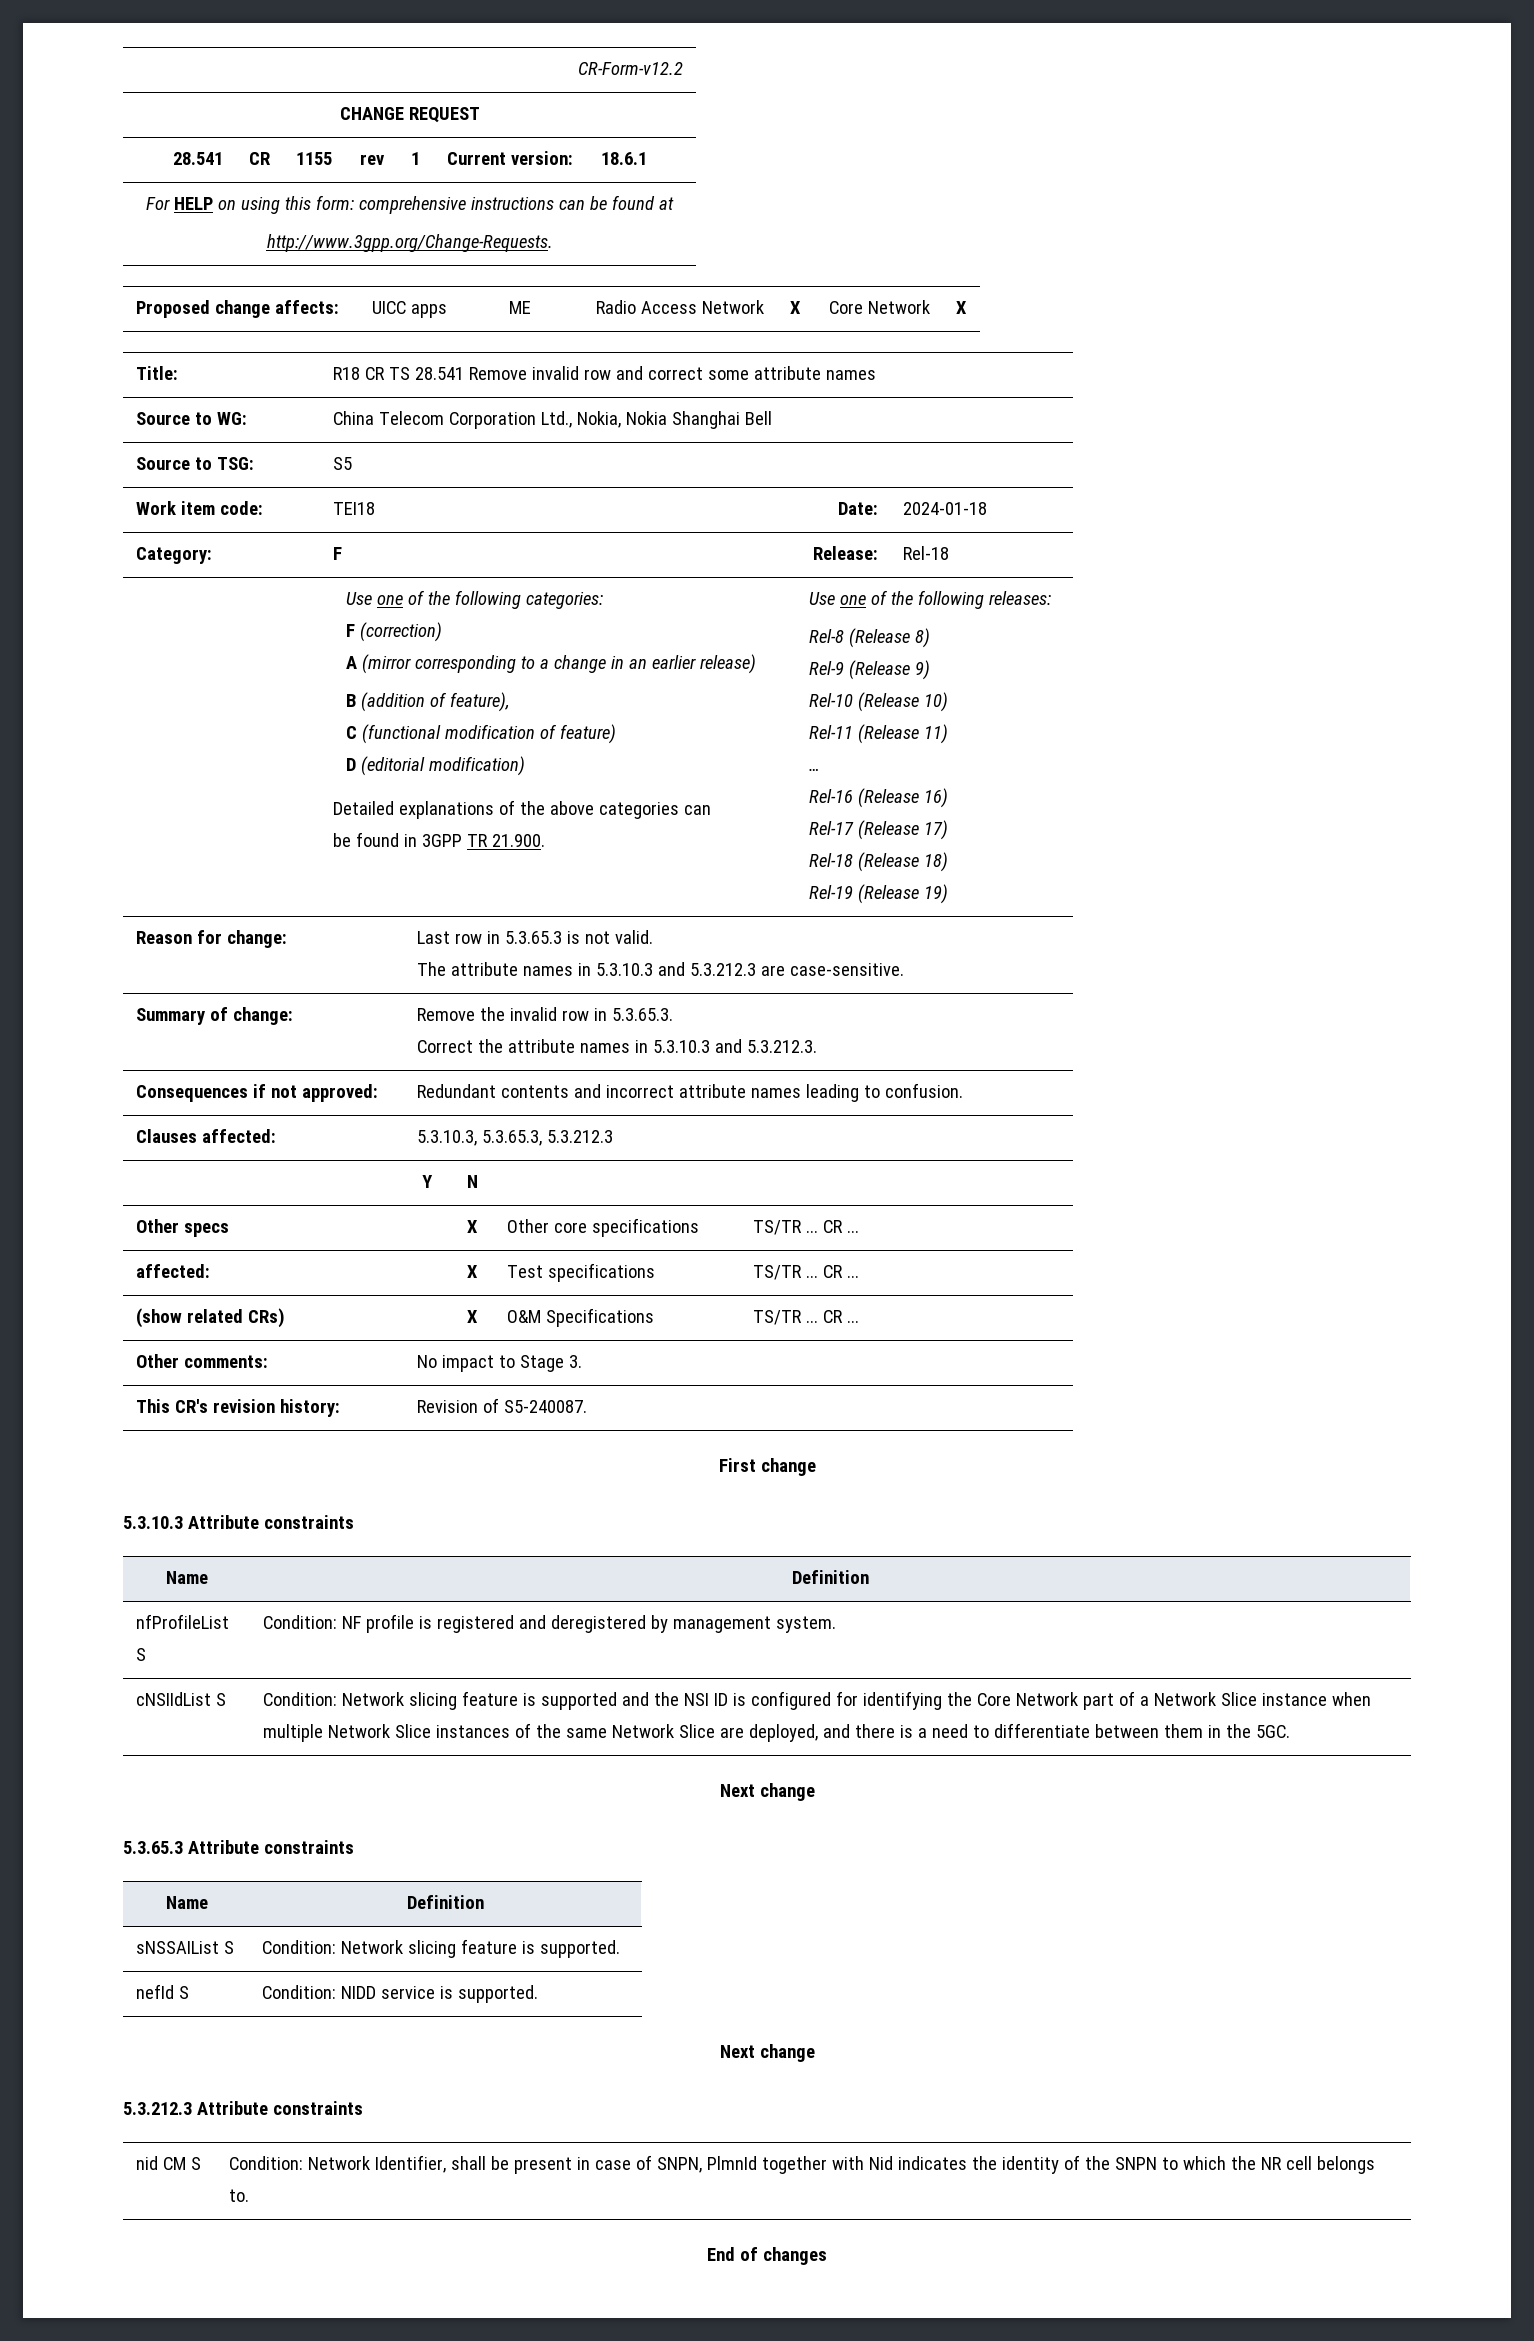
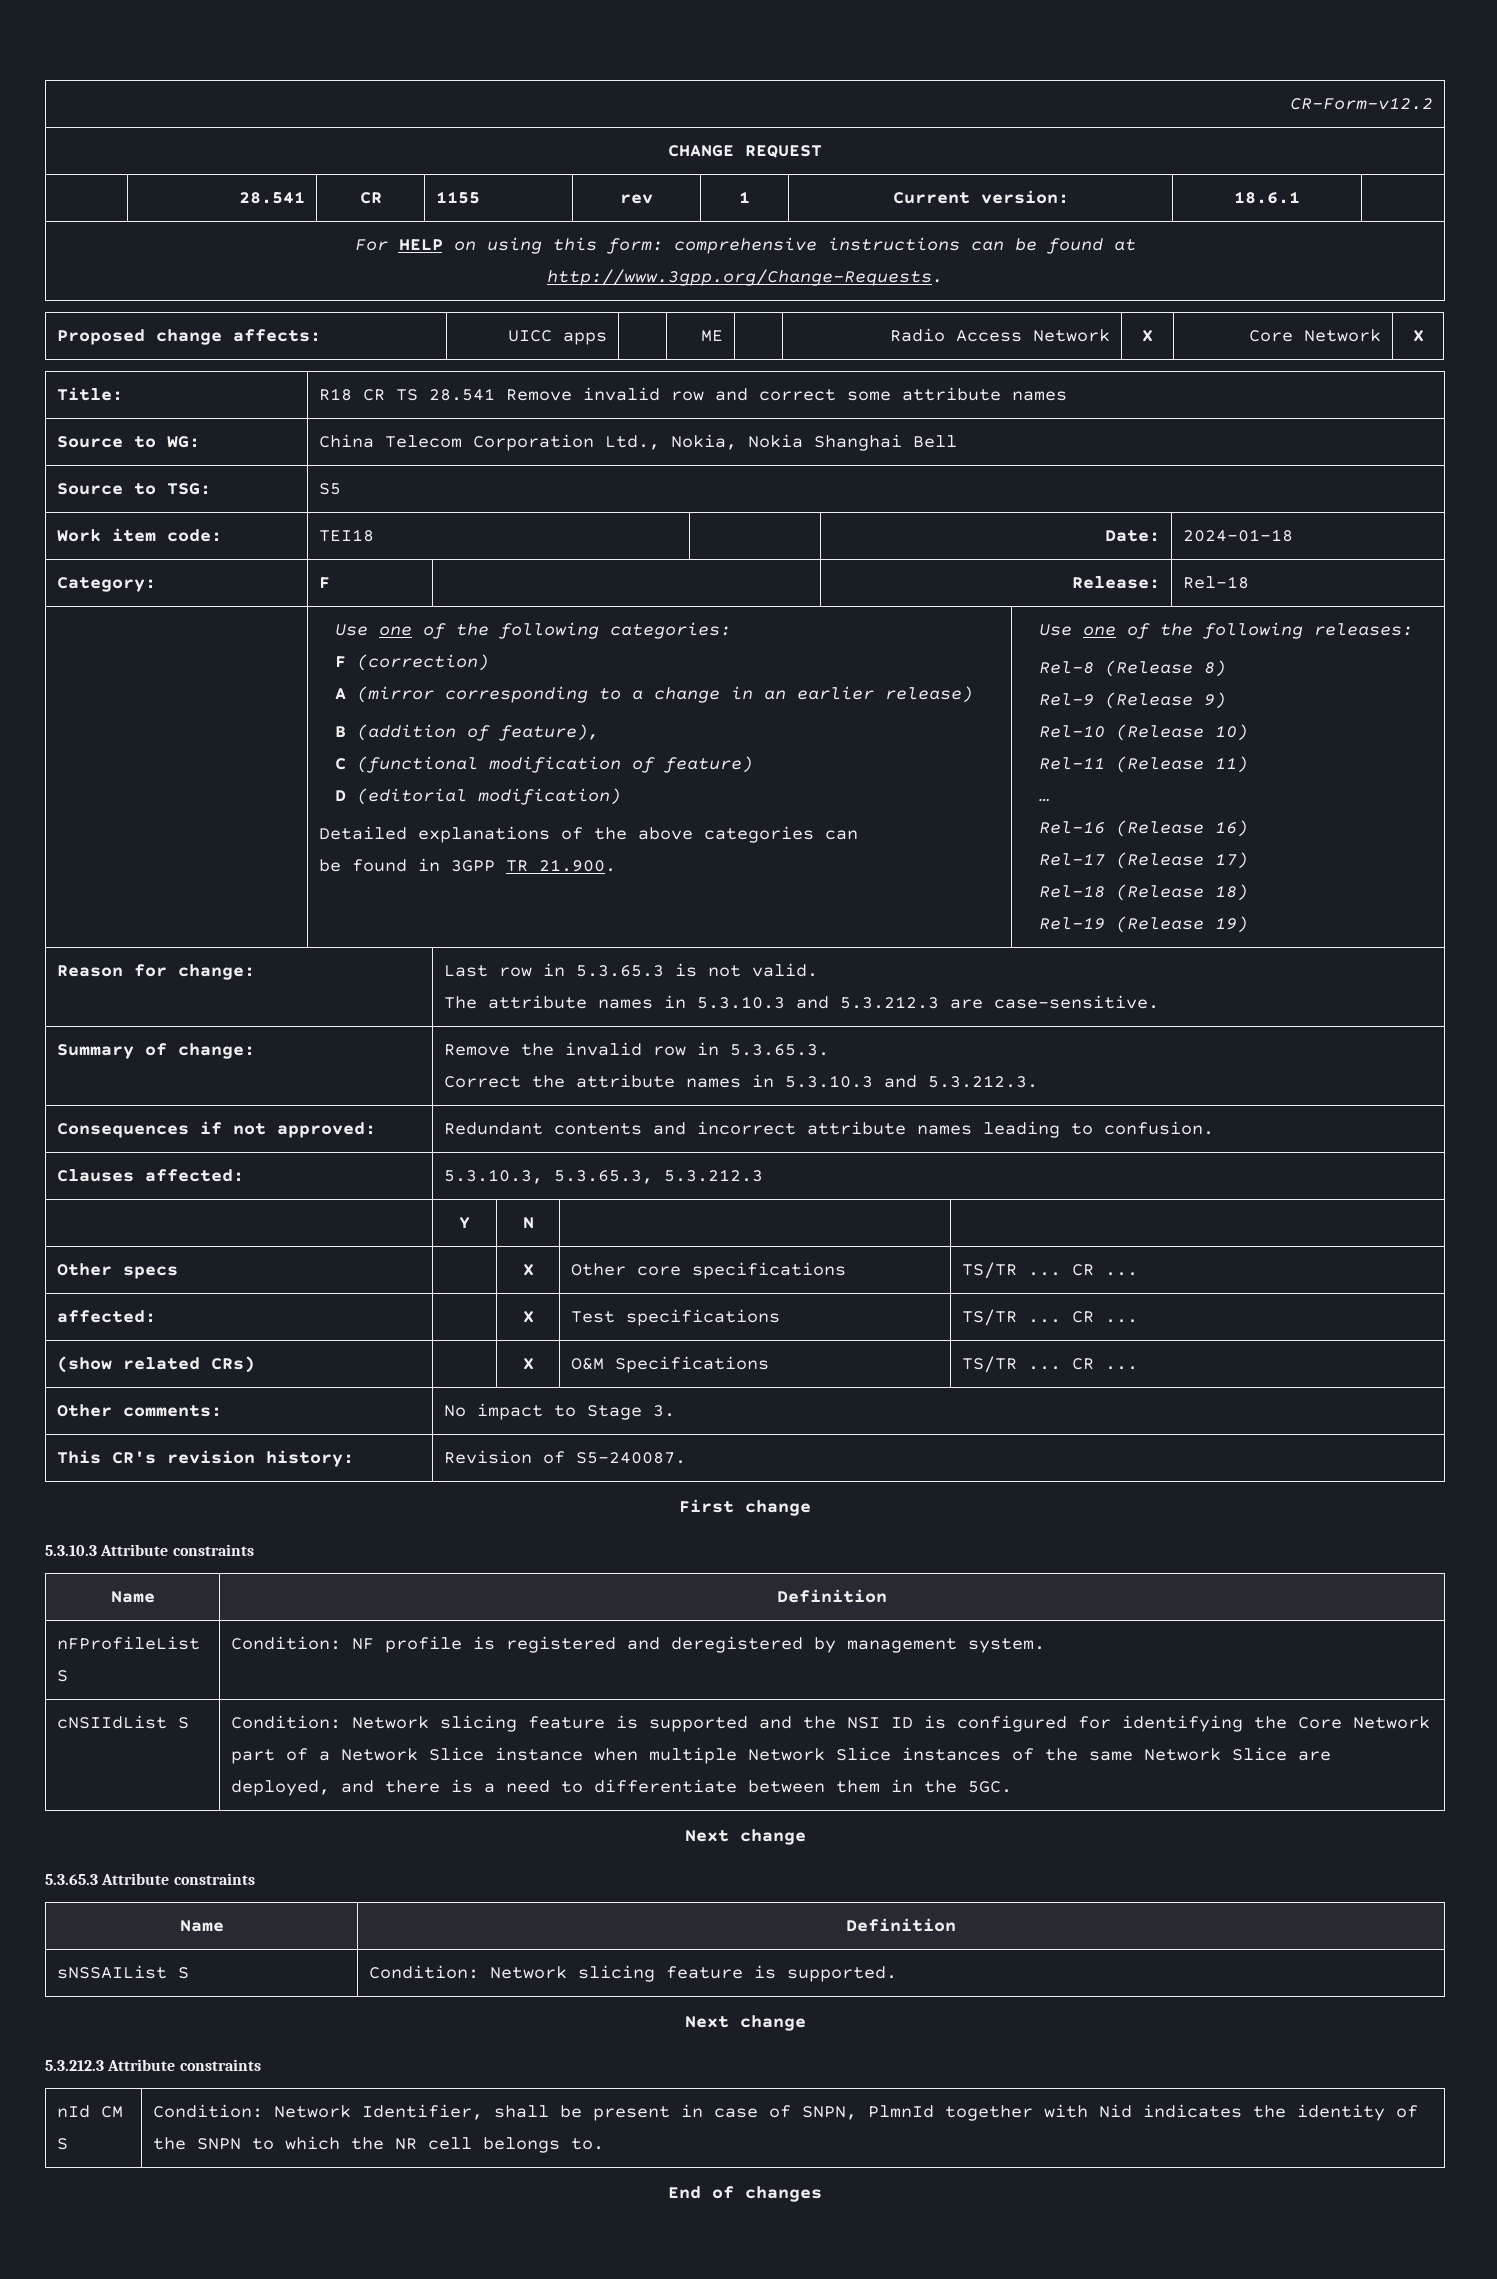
- nfProfileList S | Condition: NF profile is registered and deregistered by management system.
+ nFProfileList S | Condition: NF profile is registered and deregistered by management system.
- nefId S | Condition: NIDD service is supported.
- nid CM S | Condition: Network Identifier, shall be present in case of SNPN, PlmnId together with Nid indicates the identity of the SNPN to which the NR cell belongs to.
+ nId CM S | Condition: Network Identifier, shall be present in case of SNPN, PlmnId together with Nid indicates the identity of the SNPN to which the NR cell belongs to.

